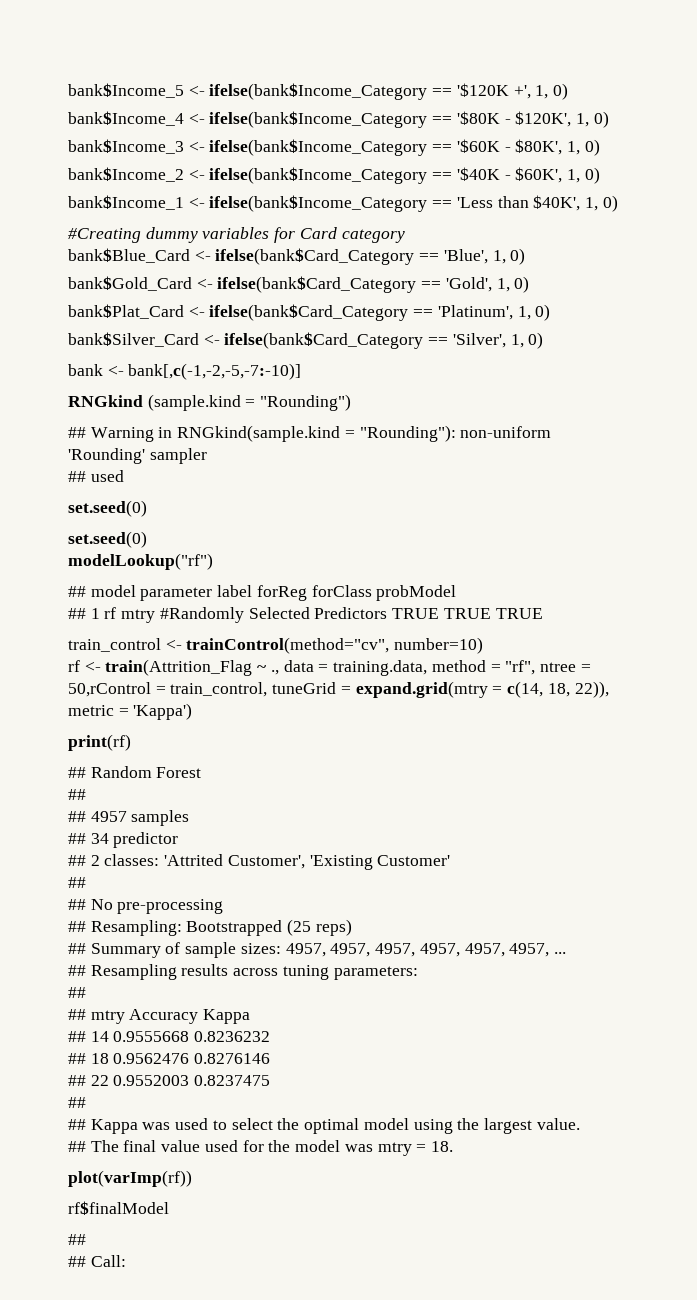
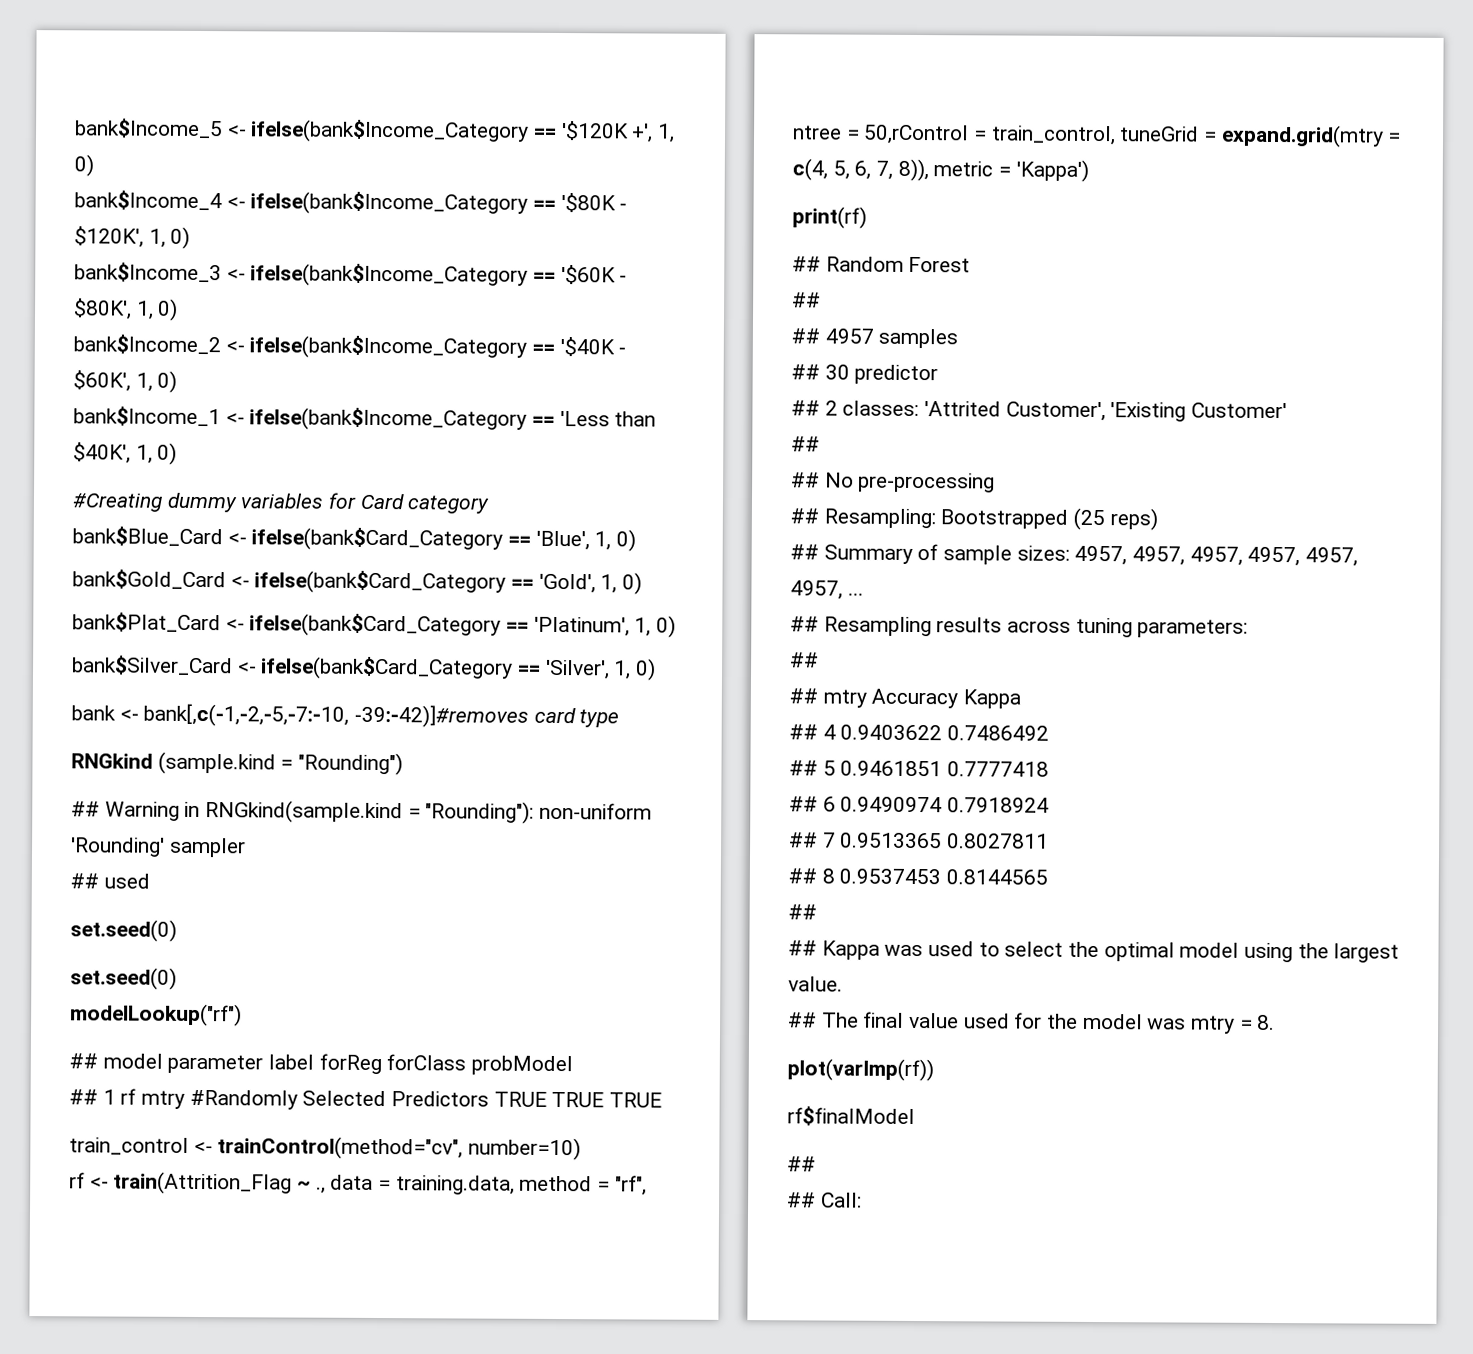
- bank <- bank[,c(-1,-2,-5,-7:-10)]
+ bank <- bank[,c(-1,-2,-5,-7:-10, -39:-42)]#removes card type
- rf <- train(Attrition_Flag ~ ., data = training.data, method = "rf", ntree = 50,rControl = train_control, tuneGrid = expand.grid(mtry = c(14, 18, 22)), metric = 'Kappa')
+ rf <- train(Attrition_Flag ~ ., data = training.data, method = "rf", ntree = 50,rControl = train_control, tuneGrid = expand.grid(mtry = c(4, 5, 6, 7, 8)), metric = 'Kappa')
- ## 34 predictor
+ ## 30 predictor
- ## 14 0.9555668 0.8236232
- ## 18 0.9562476 0.8276146
- ## 22 0.9552003 0.8237475
+ ## 4 0.9403622 0.7486492
+ ## 5 0.9461851 0.7777418
+ ## 6 0.9490974 0.7918924
+ ## 7 0.9513365 0.8027811
+ ## 8 0.9537453 0.8144565
- ## The final value used for the model was mtry = 18.
+ ## The final value used for the model was mtry = 8.

